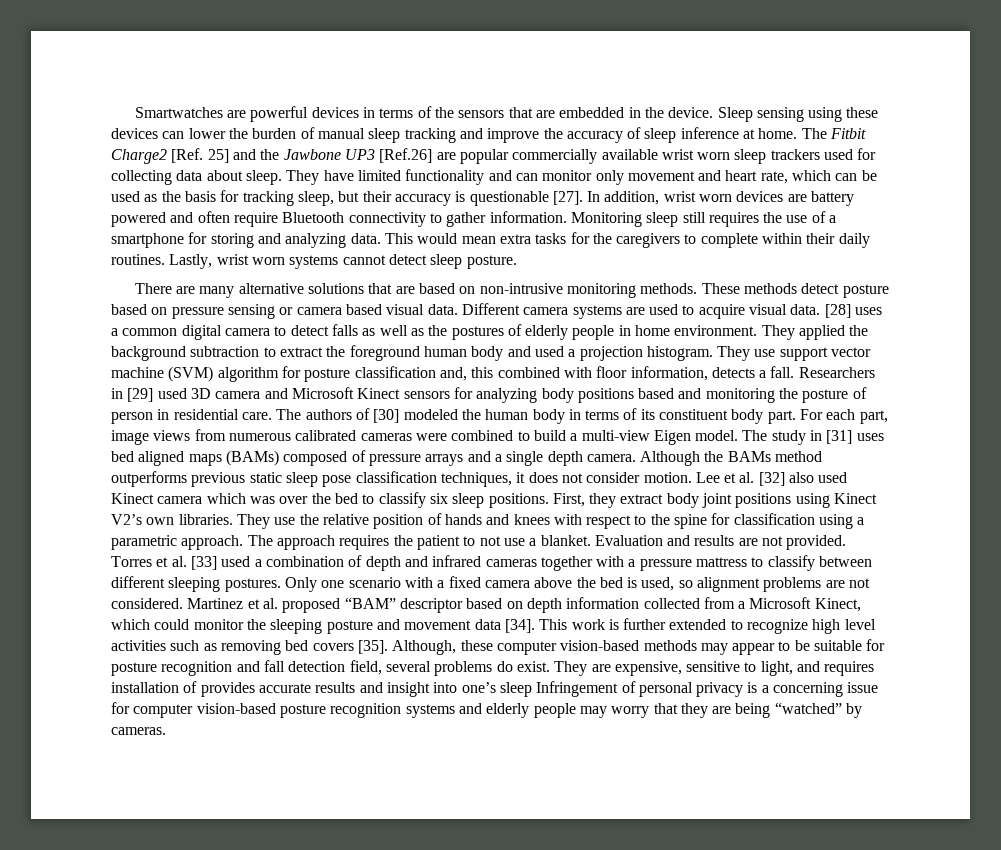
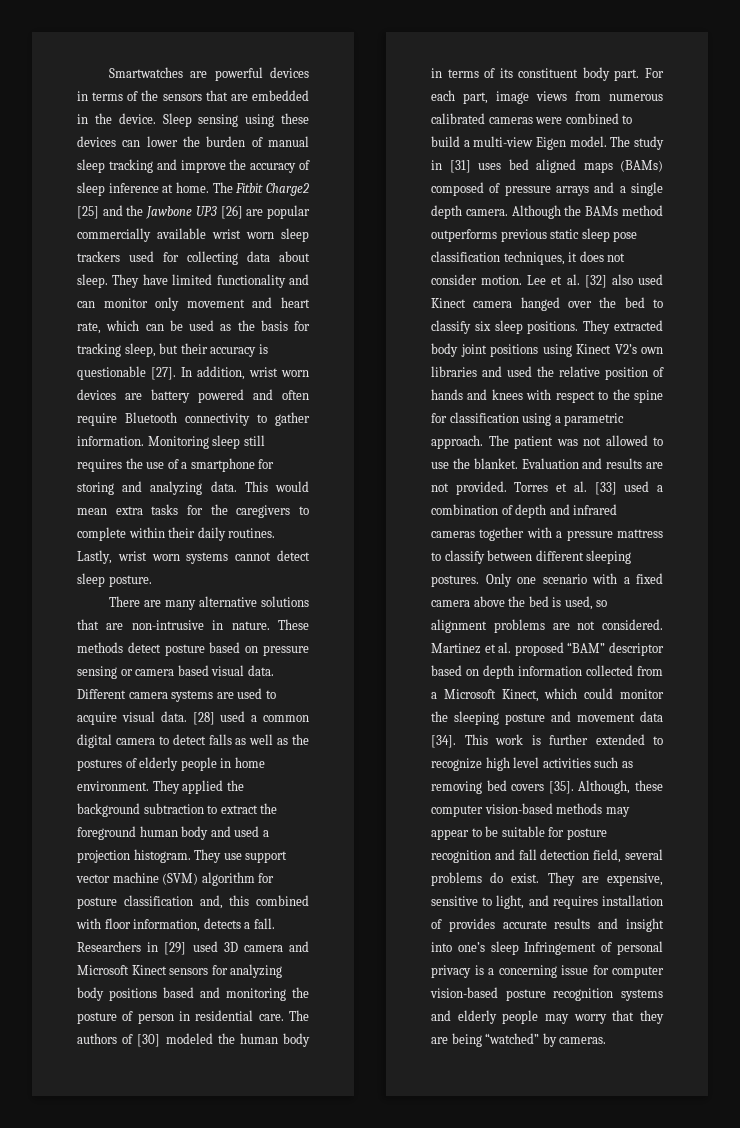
- The Fitbit Charge2 [Ref. 25] and the Jawbone UP3 [Ref.26] are popular commercially available wrist worn sleep trackers used for collecting data about sleep.
+ The Fitbit Charge2 [25] and the Jawbone UP3 [26] are popular commercially available wrist worn sleep trackers used for collecting data about sleep.
- There are many alternative solutions that are based on non-intrusive monitoring methods.
+ There are many alternative solutions that are non-intrusive in nature.
- [28] uses a common digital camera to detect falls as well as the postures of elderly people in home environment.
+ [28] used a common digital camera to detect falls as well as the postures of elderly people in home environment.
- Lee et al. [32] also used Kinect camera which was over the bed to classify six sleep positions.
+ Lee et al. [32] also used Kinect camera hanged over the bed to classify six sleep positions.
- First, they extract body joint positions using Kinect V2’s own libraries. They use the relative position of hands and knees with respect to the spine for classification using a parametric approach.
+ They extracted body joint positions using Kinect V2’s own libraries and used the relative position of hands and knees with respect to the spine for classification using a parametric approach.
- The approach requires the patient to not use a blanket.
+ The patient was not allowed to use the blanket.

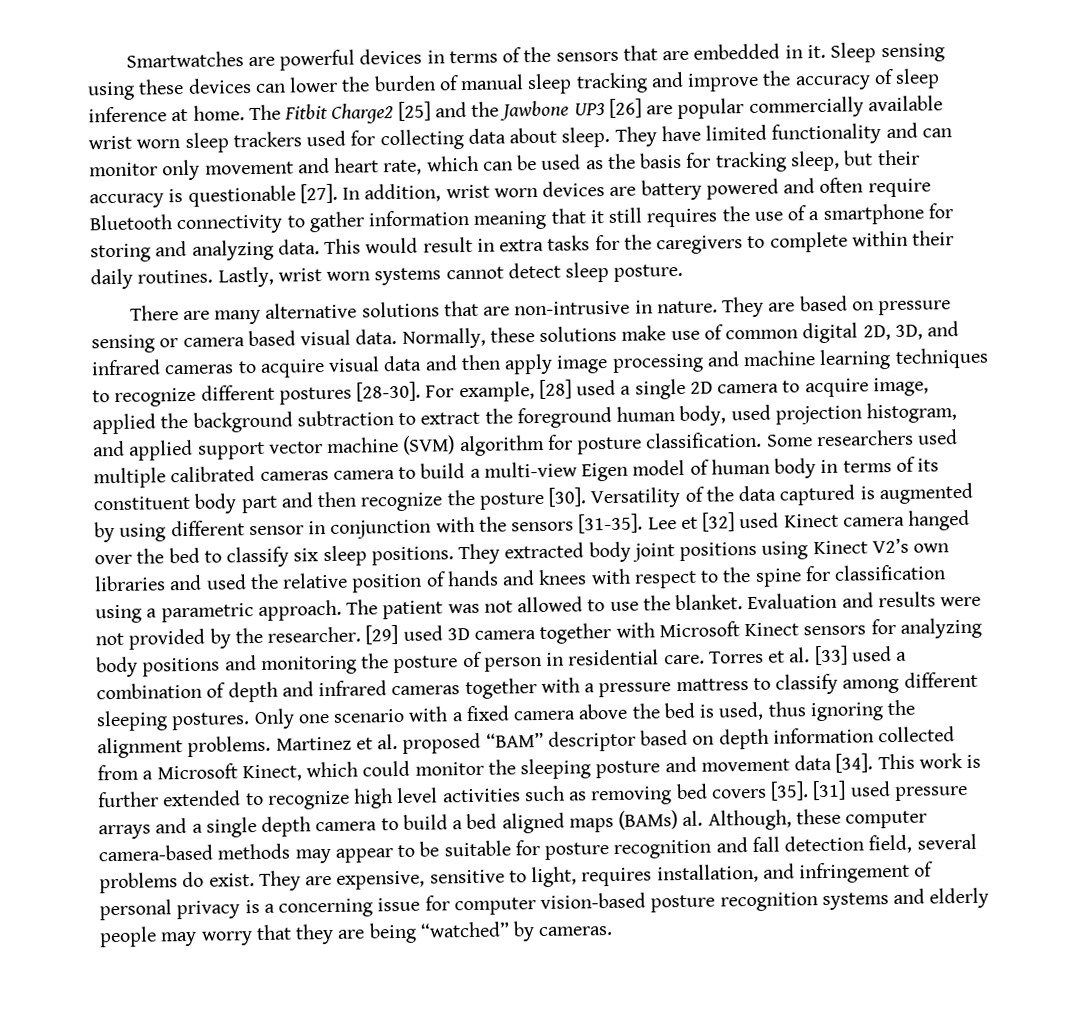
- Smartwatches are powerful devices in terms of the sensors that are embedded in the device.
+ Smartwatches are powerful devices in terms of the sensors that are embedded in it.
- In addition, wrist worn devices are battery powered and often require Bluetooth connectivity to gather information. Monitoring sleep still requires the use of a smartphone for storing and analyzing data.
+ In addition, wrist worn devices are battery powered and often require Bluetooth connectivity to gather information meaning that it still requires the use of a smartphone for storing and analyzing data.
- This would mean extra tasks for the caregivers to complete within their daily routines.
+ This would result in extra tasks for the caregivers to complete within their daily routines.
- These methods detect posture based on pressure sensing or camera based visual data.
+ They are based on pressure sensing or camera based visual data.
- Different camera systems are used to acquire visual data. [28] used a common digital camera to detect falls as well as the postures of elderly people in home environment. They applied the background subtraction to extract the foreground human body and used a projection histogram. They use support vector machine (SVM) algorithm for posture classification and, this combined with floor information, detects a fall. Researchers in [29] used 3D camera and Microsoft Kinect sensors for analyzing body positions based and monitoring the posture of person in residential care. The authors of [30] modeled the human body in terms of its constituent body part. For each part, image views from numerous calibrated cameras were combined to build a multi-view Eigen model. The study in [31] uses bed aligned maps (BAMs) composed of pressure arrays and a single depth camera. Although the BAMs method outperforms previous static sleep pose classification techniques, it does not consider motion. Lee et al. [32] also used Kinect camera hanged over the bed to classify six sleep positions.
+ Normally, these solutions make use of common digital 2D, 3D, and infrared cameras to acquire visual data and then apply image processing and machine learning techniques to recognize different postures [28-30]. For example, [28] used a single 2D camera to acquire image, applied the background subtraction to extract the foreground human body, used projection histogram, and applied support vector machine (SVM) algorithm for posture classification. Some researchers used multiple calibrated cameras camera to build a multi-view Eigen model of human body in terms of its constituent body part and then recognize the posture [30]. Versatility of the data captured is augmented by using different sensor in conjunction with the sensors [31-35]. Lee et [32] used Kinect camera hanged over the bed to classify six sleep positions.
- Evaluation and results are not provided.
+ Evaluation and results were not provided by the researcher. [29] used 3D camera together with Microsoft Kinect sensors for analyzing body positions and monitoring the posture of person in residential care.
- Torres et al. [33] used a combination of depth and infrared cameras together with a pressure mattress to classify between different sleeping postures.
+ Torres et al. [33] used a combination of depth and infrared cameras together with a pressure mattress to classify among different sleeping postures.
- Only one scenario with a fixed camera above the bed is used, so alignment problems are not considered.
+ Only one scenario with a fixed camera above the bed is used, thus ignoring the alignment problems.
- Although, these computer vision-based methods may appear to be suitable for posture recognition and fall detection field, several problems do exist.
+ [31] used pressure arrays and a single depth camera to build a bed aligned maps (BAMs) al. Although, these computer camera-based methods may appear to be suitable for posture recognition and fall detection field, several problems do exist.
- They are expensive, sensitive to light, and requires installation of provides accurate results and insight into one’s sleep Infringement of personal privacy is a concerning issue for computer vision-based posture recognition systems and elderly people may worry that they are being “watched” by cameras.
+ They are expensive, sensitive to light, requires installation, and infringement of personal privacy is a concerning issue for computer vision-based posture recognition systems and elderly people may worry that they are being “watched” by cameras.

